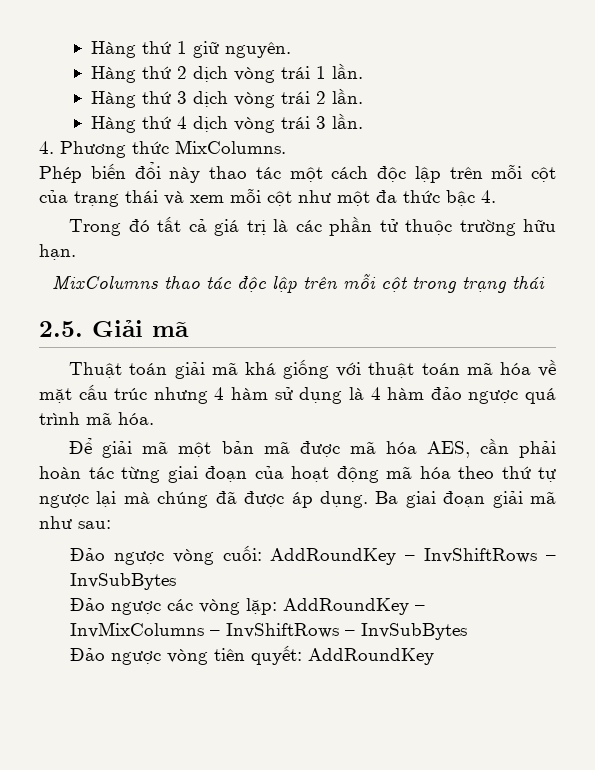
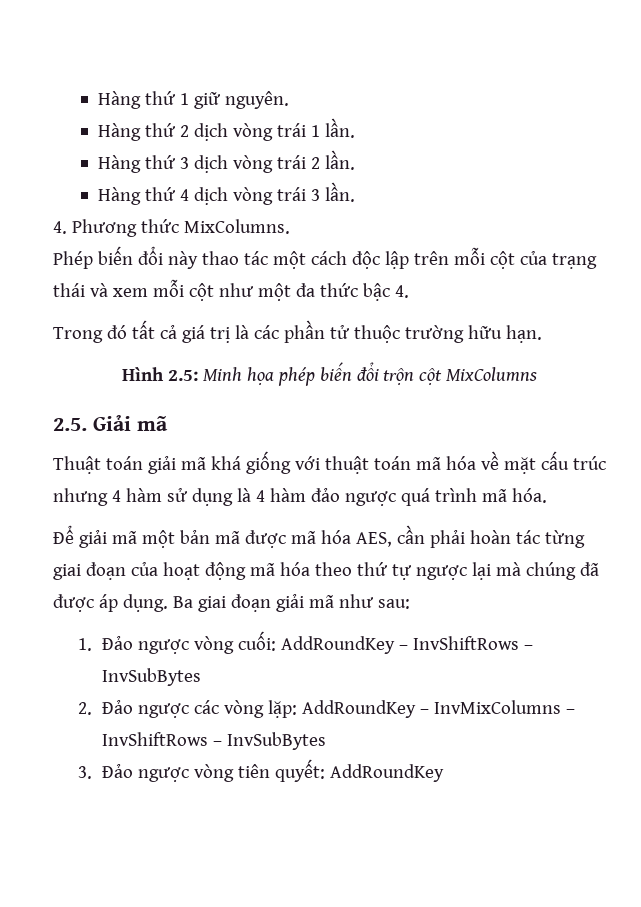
- MixColumns thao tác độc lập trên mỗi cột trong trạng thái
+ Hình 2.5: Minh họa phép biến đổi trộn cột MixColumns
- Đảo ngược vòng cuối: AddRoundKey – InvShiftRows – InvSubBytes
+ 1. Đảo ngược vòng cuối: AddRoundKey – InvShiftRows – InvSubBytes
- Đảo ngược các vòng lặp: AddRoundKey – InvMixColumns – InvShiftRows – InvSubBytes
+ 2. Đảo ngược các vòng lặp: AddRoundKey – InvMixColumns – InvShiftRows – InvSubBytes
- Đảo ngược vòng tiên quyết: AddRoundKey
+ 3. Đảo ngược vòng tiên quyết: AddRoundKey

